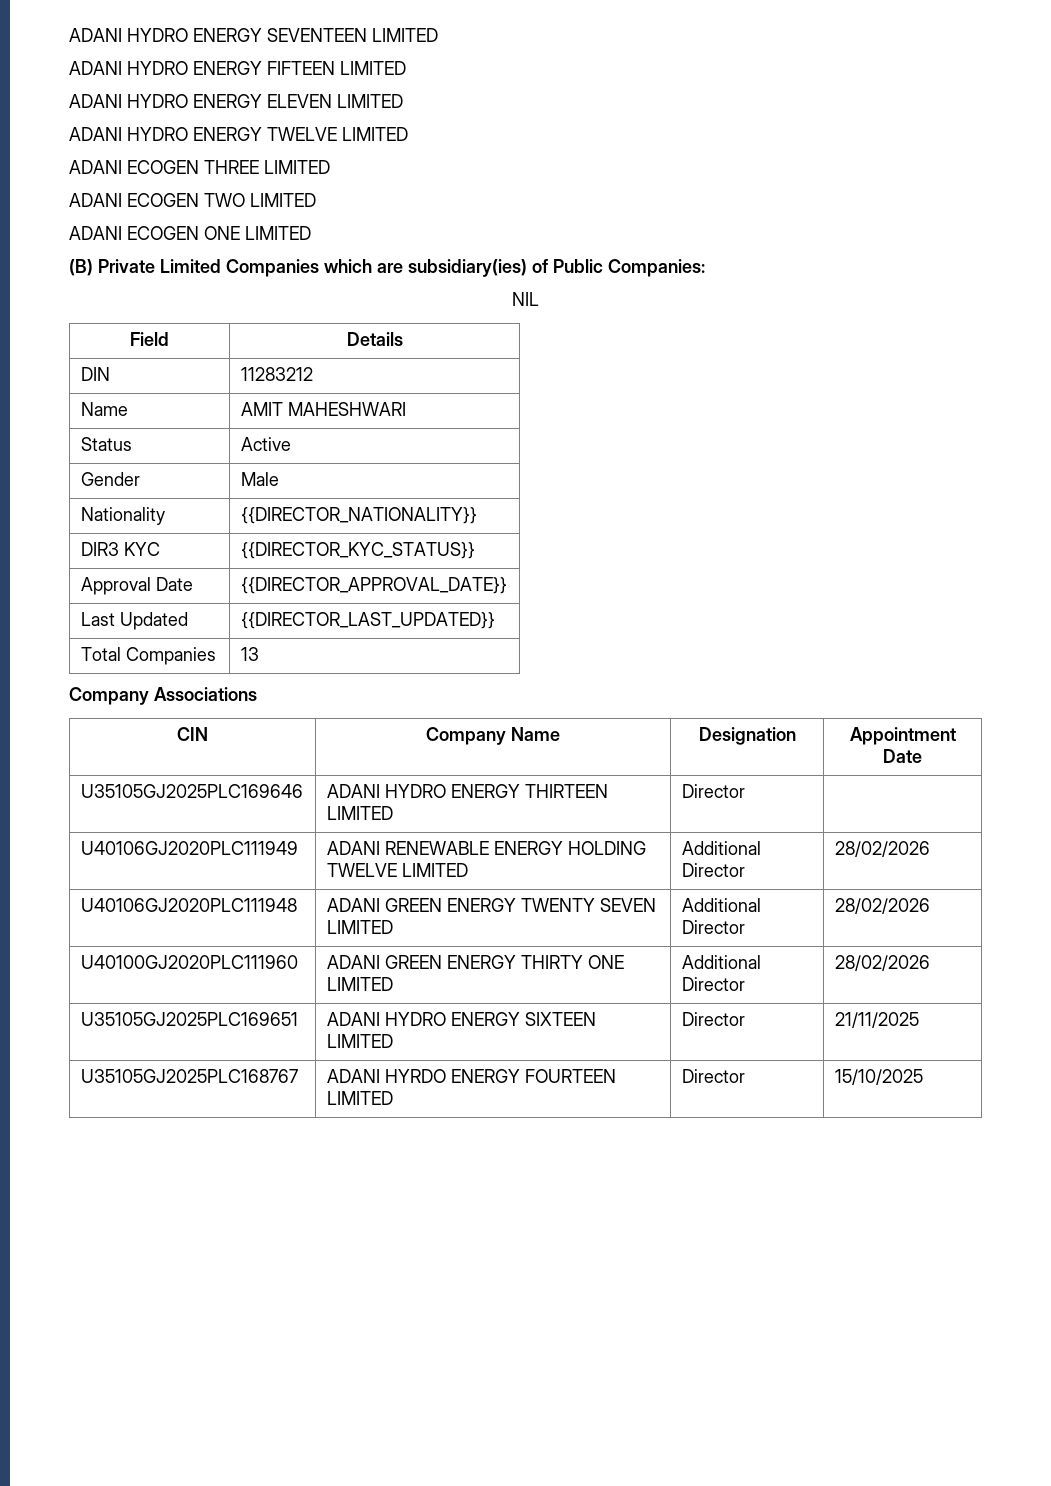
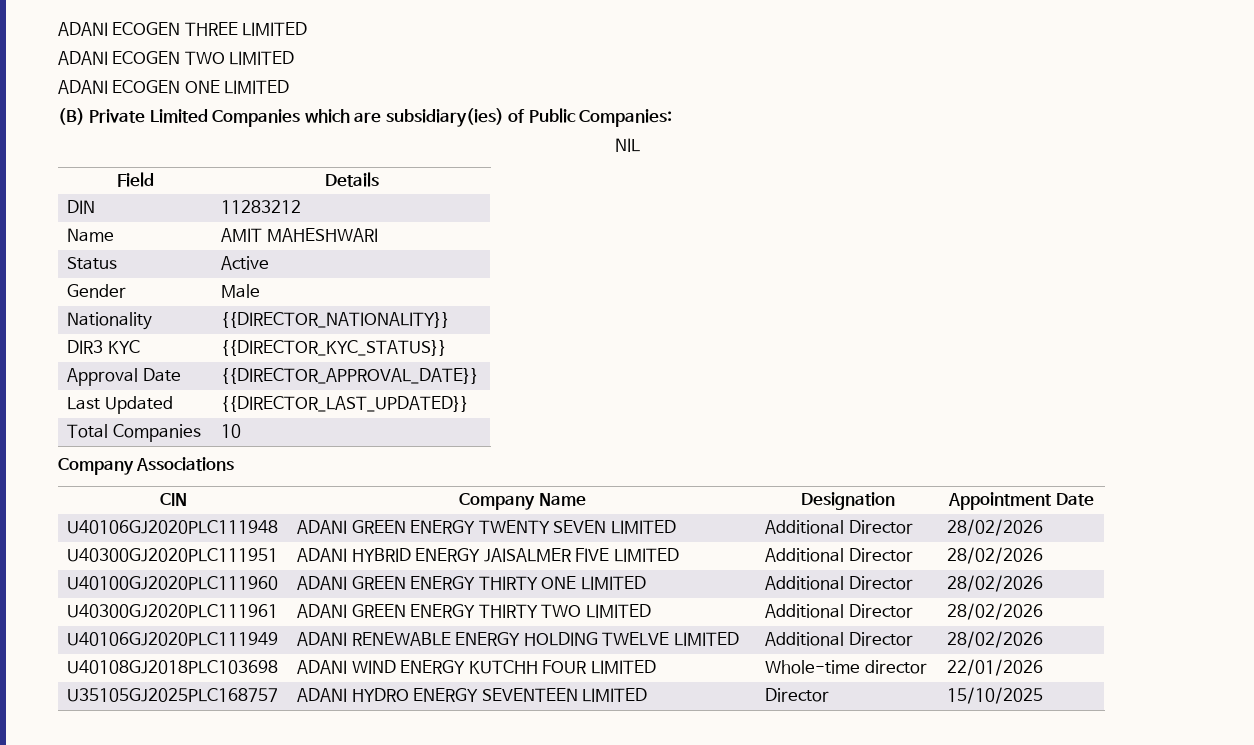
- ADANI HYDRO ENERGY SEVENTEEN LIMITED
- ADANI HYDRO ENERGY FIFTEEN LIMITED
- ADANI HYDRO ENERGY ELEVEN LIMITED
- ADANI HYDRO ENERGY TWELVE LIMITED
- Total Companies | 13
+ Total Companies | 10
- U35105GJ2025PLC169646 | ADANI HYDRO ENERGY THIRTEEN LIMITED | Director |
- U40106GJ2020PLC111949 | ADANI RENEWABLE ENERGY HOLDING TWELVE LIMITED | Additional Director | 28/02/2026
  U40106GJ2020PLC111948 | ADANI GREEN ENERGY TWENTY SEVEN LIMITED | Additional Director | 28/02/2026
+ U40300GJ2020PLC111951 | ADANI HYBRID ENERGY JAISALMER FIVE LIMITED | Additional Director | 28/02/2026
- U35105GJ2025PLC169651 | ADANI HYDRO ENERGY SIXTEEN LIMITED | Director | 21/11/2025
- U35105GJ2025PLC168767 | ADANI HYRDO ENERGY FOURTEEN LIMITED | Director | 15/10/2025
+ U40300GJ2020PLC111961 | ADANI GREEN ENERGY THIRTY TWO LIMITED | Additional Director | 28/02/2026
+ U40106GJ2020PLC111949 | ADANI RENEWABLE ENERGY HOLDING TWELVE LIMITED | Additional Director | 28/02/2026
+ U40108GJ2018PLC103698 | ADANI WIND ENERGY KUTCHH FOUR LIMITED | Whole-time director | 22/01/2026
+ U35105GJ2025PLC168757 | ADANI HYDRO ENERGY SEVENTEEN LIMITED | Director | 15/10/2025

